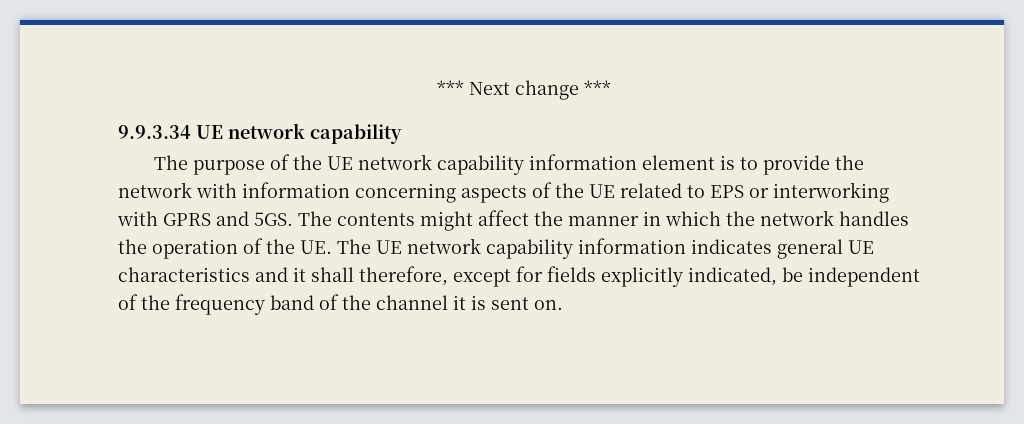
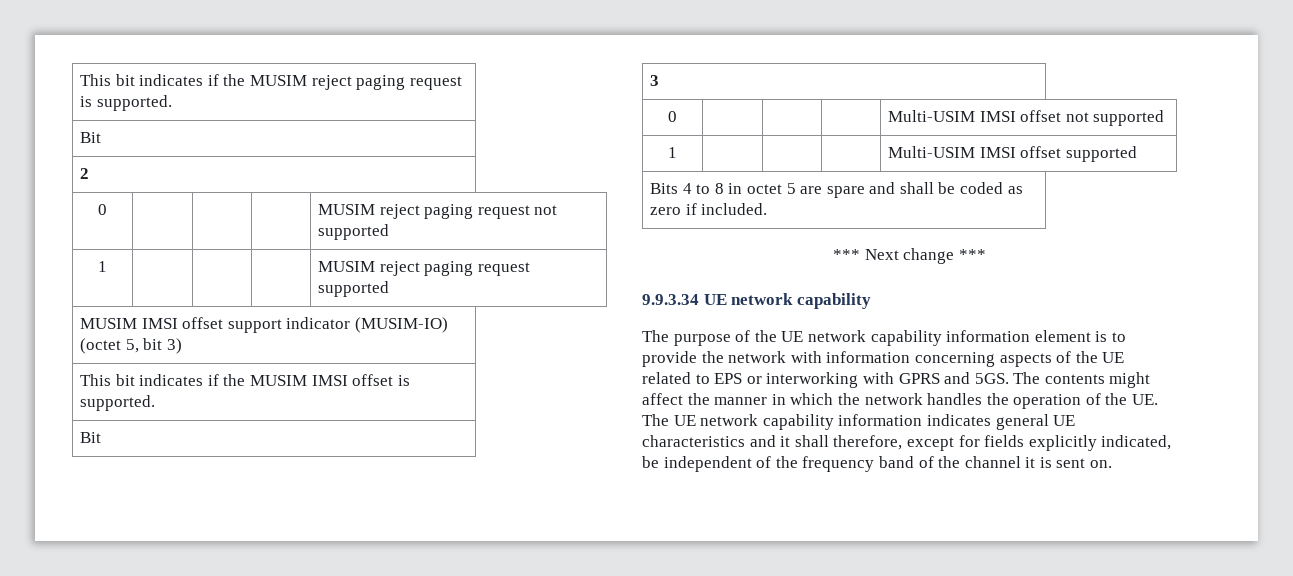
+ This bit indicates if the MUSIM reject paging request is supported.
+ Bit
+ 2
+ 0 | | | | MUSIM reject paging request not supported
+ 1 | | | | MUSIM reject paging request supported
+ MUSIM IMSI offset support indicator (MUSIM-IO) (octet 5, bit 3)
+ This bit indicates if the MUSIM IMSI offset is supported.
+ Bit
+ 3
+ 0 | | | | Multi-USIM IMSI offset not supported
+ 1 | | | | Multi-USIM IMSI offset supported
+ Bits 4 to 8 in octet 5 are spare and shall be coded as zero if included.

